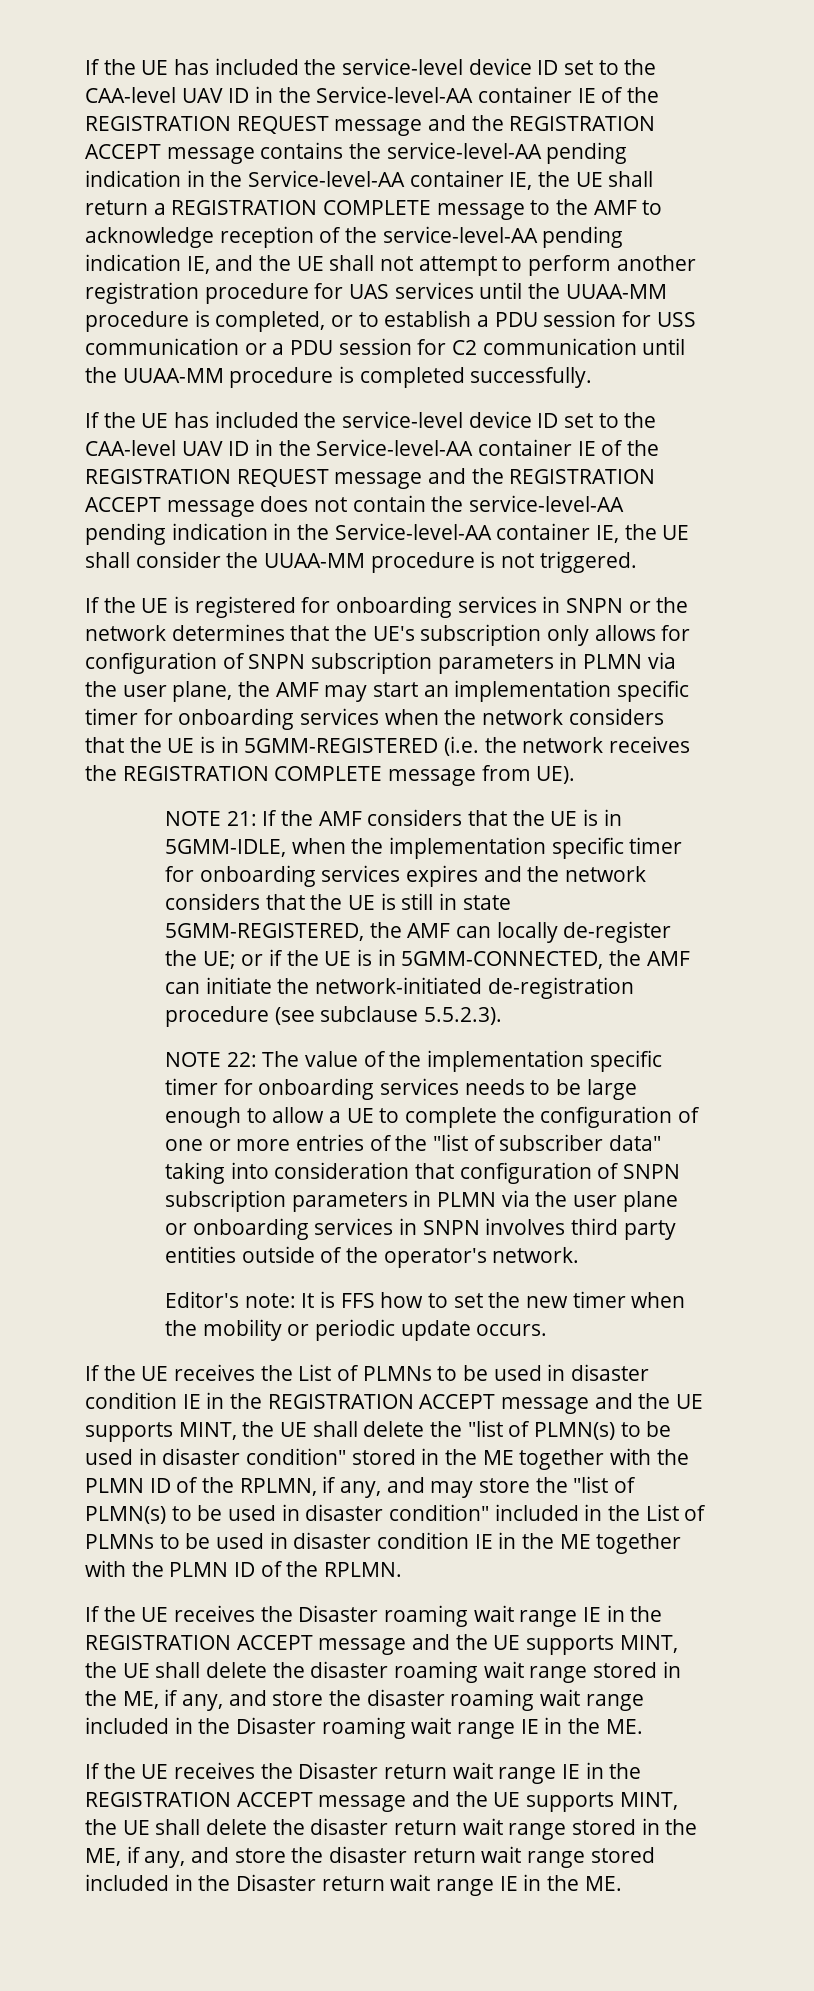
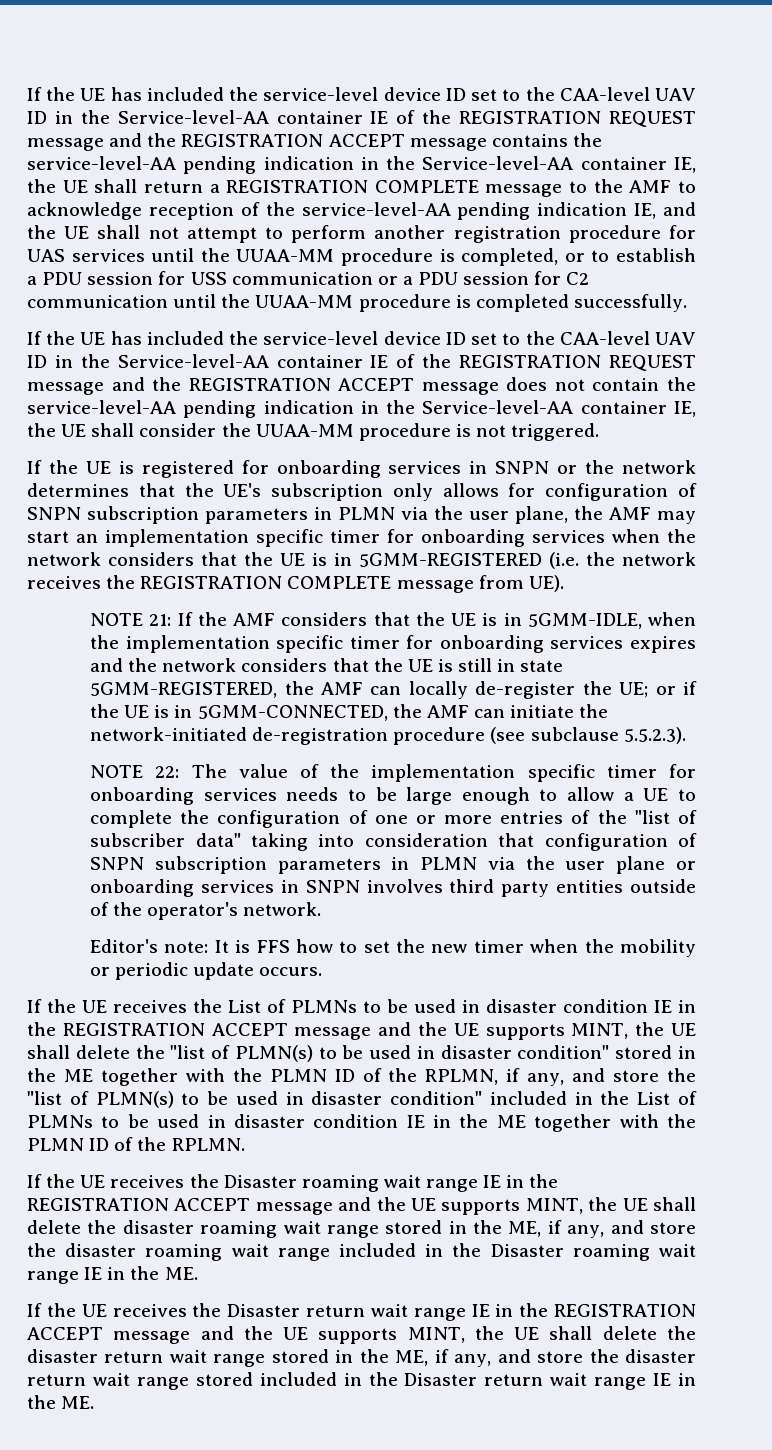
- If the UE receives the List of PLMNs to be used in disaster condition IE in the REGISTRATION ACCEPT message and the UE supports MINT, the UE shall delete the "list of PLMN(s) to be used in disaster condition" stored in the ME together with the PLMN ID of the RPLMN, if any, and may store the "list of PLMN(s) to be used in disaster condition" included in the List of PLMNs to be used in disaster condition IE in the ME together with the PLMN ID of the RPLMN.
+ If the UE receives the List of PLMNs to be used in disaster condition IE in the REGISTRATION ACCEPT message and the UE supports MINT, the UE shall delete the "list of PLMN(s) to be used in disaster condition" stored in the ME together with the PLMN ID of the RPLMN, if any, and store the "list of PLMN(s) to be used in disaster condition" included in the List of PLMNs to be used in disaster condition IE in the ME together with the PLMN ID of the RPLMN.

